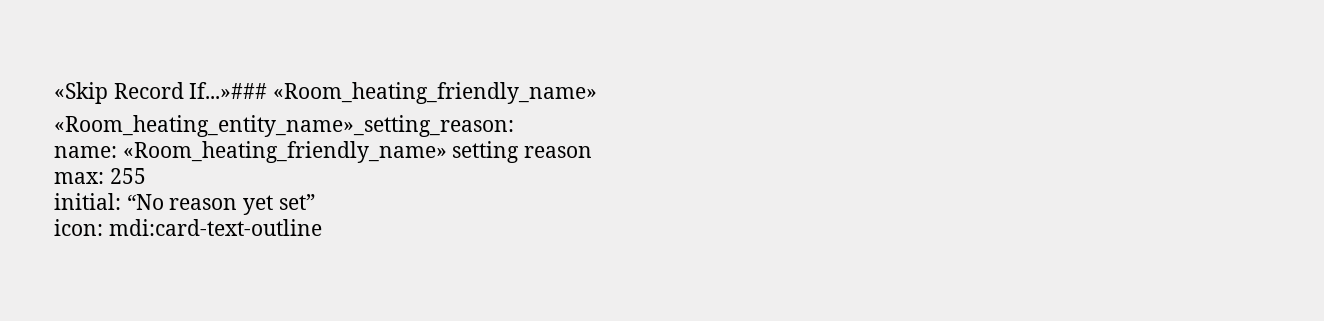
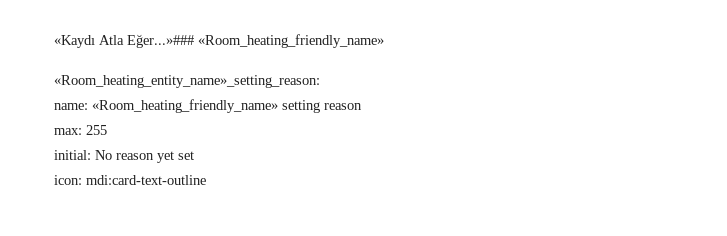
- «Skip Record If...»### «Room_heating_friendly_name»
+ «Kaydı Atla Eğer...»### «Room_heating_friendly_name»
- initial: “No reason yet set”
+ initial: No reason yet set

